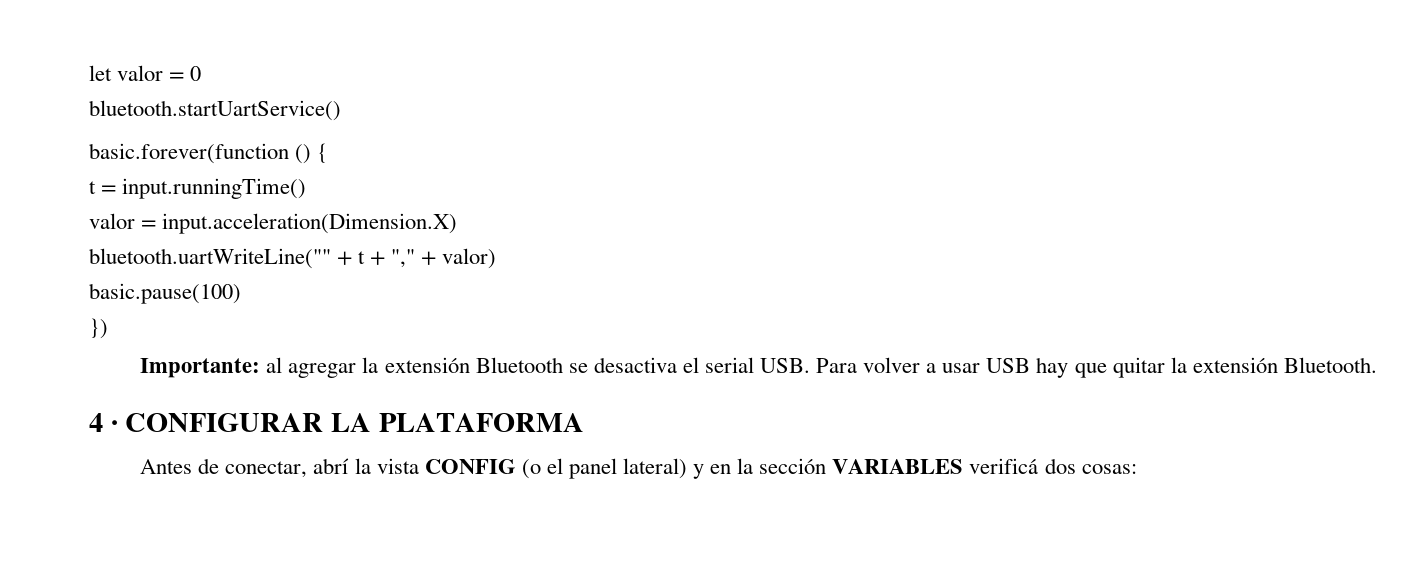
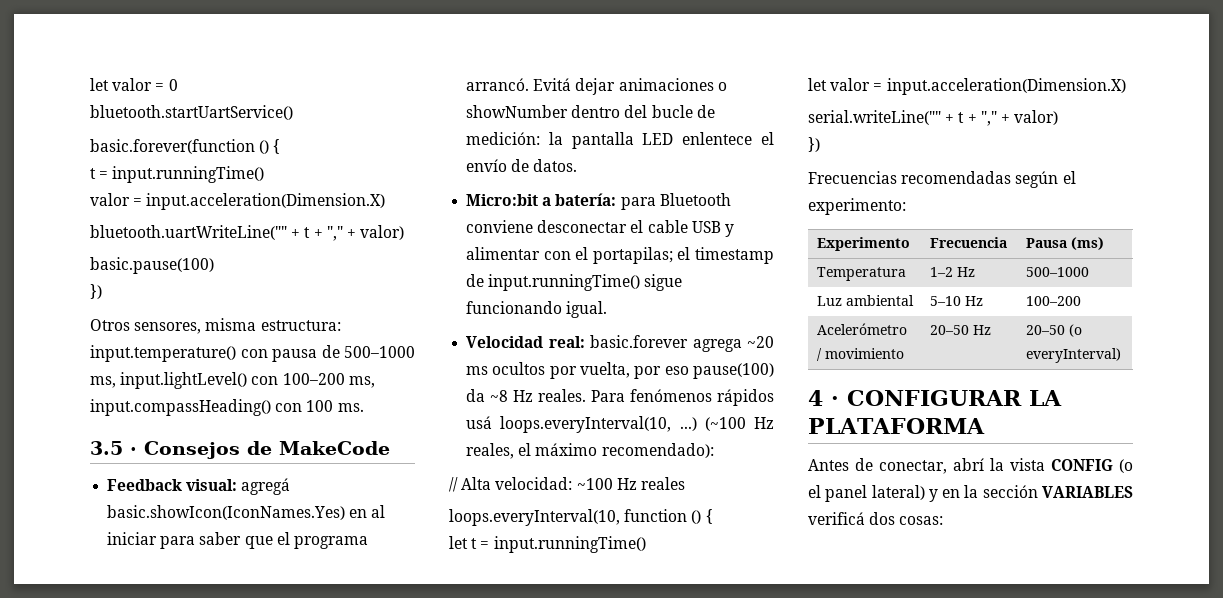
- Importante: al agregar la extensión Bluetooth se desactiva el serial USB. Para volver a usar USB hay que quitar la extensión Bluetooth.
+ Otros sensores, misma estructura: input.temperature() con pausa de 500–1000 ms, input.lightLevel() con 100–200 ms, input.compassHeading() con 100 ms.
+ 3.5 · Consejos de MakeCode
+ Feedback visual: agregá basic.showIcon(IconNames.Yes) en al iniciar para saber que el programa arrancó. Evitá dejar animaciones o showNumber dentro del bucle de medición: la pantalla LED enlentece el envío de datos.
+ Micro:bit a batería: para Bluetooth conviene desconectar el cable USB y alimentar con el portapilas; el timestamp de input.runningTime() sigue funcionando igual.
+ Velocidad real: basic.forever agrega ~20 ms ocultos por vuelta, por eso pause(100) da ~8 Hz reales. Para fenómenos rápidos usá loops.everyInterval(10, ...) (~100 Hz reales, el máximo recomendado):
+ // Alta velocidad: ~100 Hz reales
+ loops.everyInterval(10, function () {
+ let t = input.runningTime()
+ let valor = input.acceleration(Dimension.X)
+ serial.writeLine("" + t + "," + valor)
+ })
+ Frecuencias recomendadas según el experimento:
+ Experimento | Frecuencia | Pausa (ms)
+ Temperatura | 1–2 Hz | 500–1000
+ Luz ambiental | 5–10 Hz | 100–200
+ Acelerómetro / movimiento | 20–50 Hz | 20–50 (o everyInterval)

